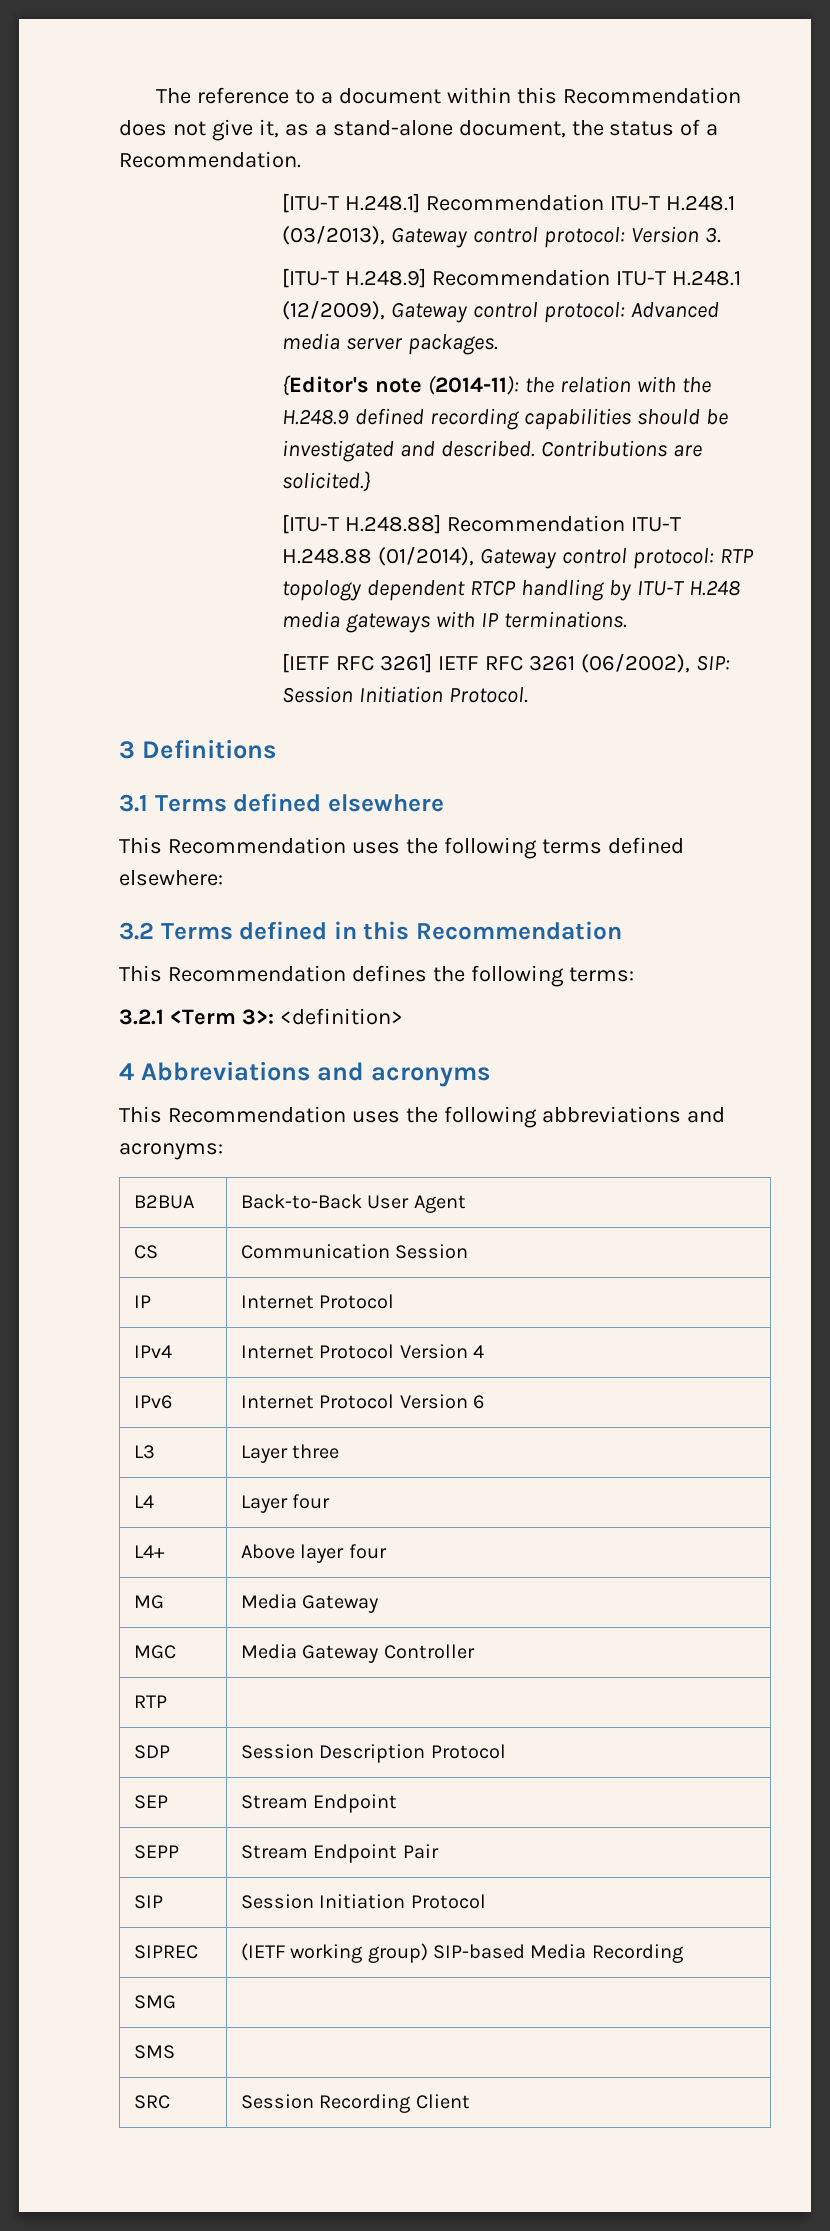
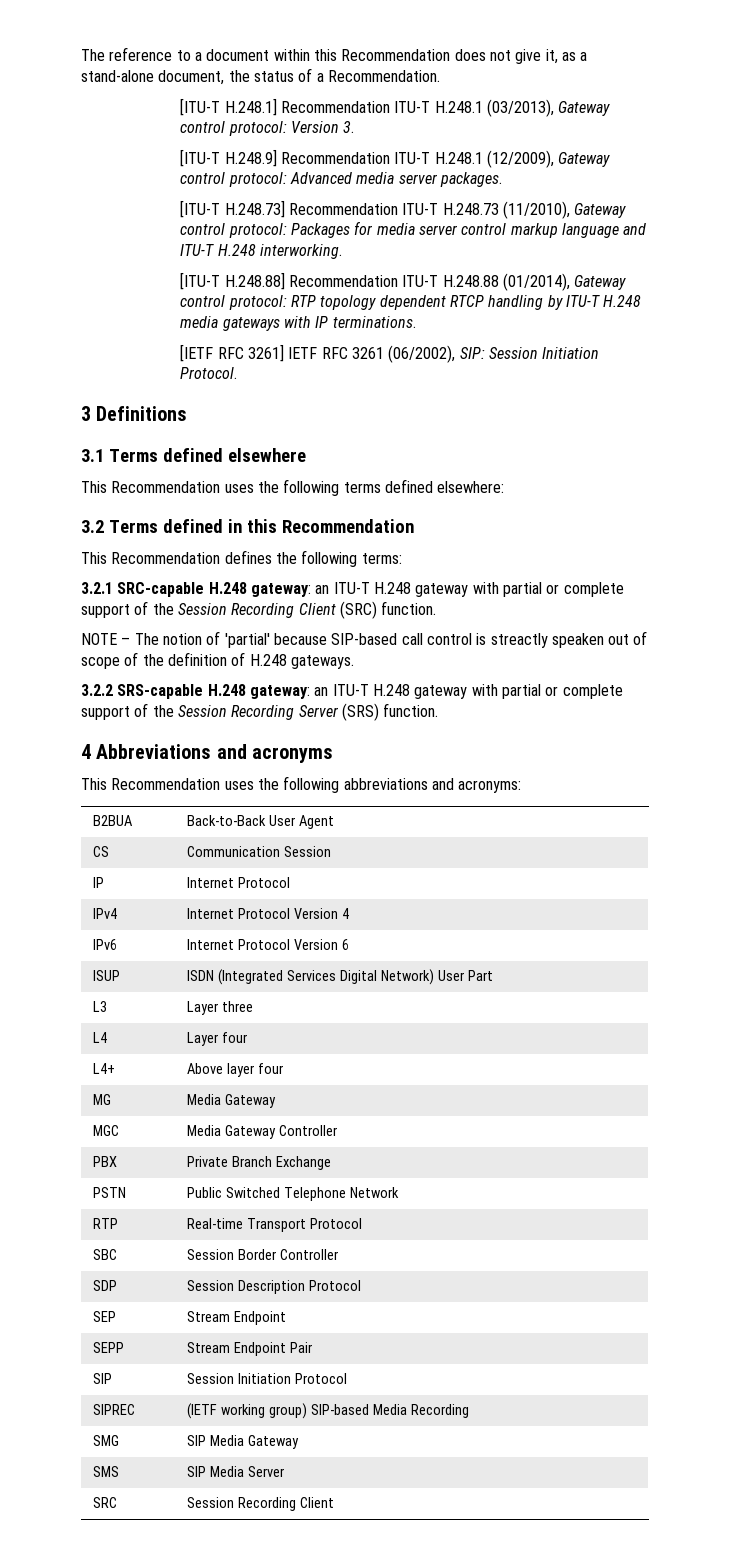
- {Editor's note (2014-11): the relation with the H.248.9 defined recording capabilities should be investigated and described. Contributions are solicited.}
+ [ITU-T H.248.73] Recommendation ITU-T H.248.73 (11/2010), Gateway control protocol: Packages for media server control markup language and ITU-T H.248 interworking.
- 3.2.1 <Term 3>: <definition>
+ 3.2.1 SRC-capable H.248 gateway: an ITU-T H.248 gateway with partial or complete support of the Session Recording Client (SRC) function.
+ NOTE – The notion of 'partial' because SIP-based call control is streactly speaken out of scope of the definition of H.248 gateways.
+ 3.2.2 SRS-capable H.248 gateway: an ITU-T H.248 gateway with partial or complete support of the Session Recording Server (SRS) function.
+ ISUP | ISDN (Integrated Services Digital Network) User Part
- RTP |
+ PBX | Private Branch Exchange
+ PSTN | Public Switched Telephone Network
+ RTP | Real-time Transport Protocol
+ SBC | Session Border Controller
- SMG |
- SMS |
+ SMG | SIP Media Gateway
+ SMS | SIP Media Server

